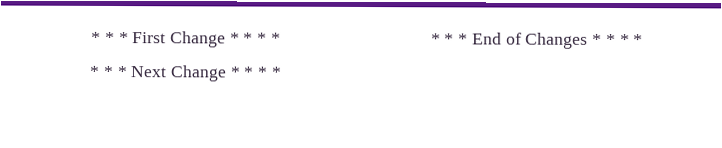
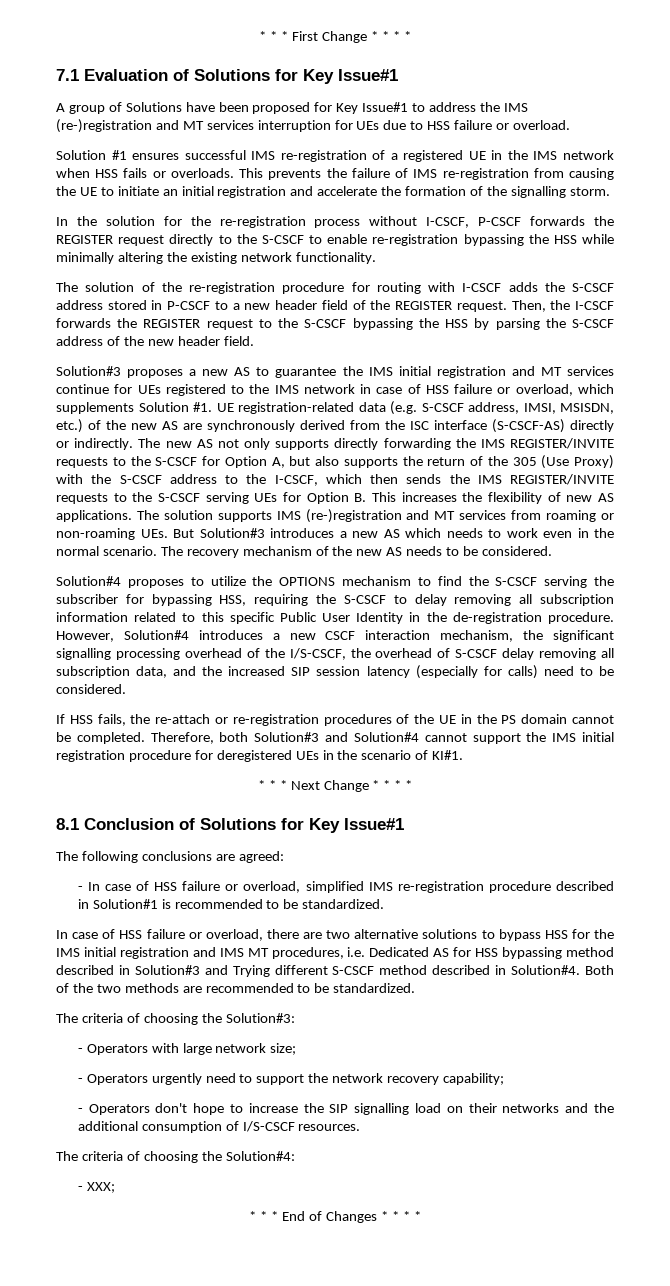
+ 7.1 Evaluation of Solutions for Key Issue#1
+ A group of Solutions have been proposed for Key Issue#1 to address the IMS (re-)registration and MT services interruption for UEs due to HSS failure or overload.
+ Solution #1 ensures successful IMS re-registration of a registered UE in the IMS network when HSS fails or overloads. This prevents the failure of IMS re-registration from causing the UE to initiate an initial registration and accelerate the formation of the signalling storm.
+ In the solution for the re-registration process without I-CSCF, P-CSCF forwards the REGISTER request directly to the S-CSCF to enable re-registration bypassing the HSS while minimally altering the existing network functionality.
+ The solution of the re-registration procedure for routing with I-CSCF adds the S-CSCF address stored in P-CSCF to a new header field of the REGISTER request. Then, the I-CSCF forwards the REGISTER request to the S-CSCF bypassing the HSS by parsing the S-CSCF address of the new header field.
+ Solution#3 proposes a new AS to guarantee the IMS initial registration and MT services continue for UEs registered to the IMS network in case of HSS failure or overload, which supplements Solution #1. UE registration-related data (e.g. S-CSCF address, IMSI, MSISDN, etc.) of the new AS are synchronously derived from the ISC interface (S-CSCF-AS) directly or indirectly. The new AS not only supports directly forwarding the IMS REGISTER/INVITE requests to the S-CSCF for Option A, but also supports the return of the 305 (Use Proxy) with the S-CSCF address to the I-CSCF, which then sends the IMS REGISTER/INVITE requests to the S-CSCF serving UEs for Option B. This increases the flexibility of new AS applications. The solution supports IMS (re-)registration and MT services from roaming or non-roaming UEs. But Solution#3 introduces a new AS which needs to work even in the normal scenario. The recovery mechanism of the new AS needs to be considered.
+ Solution#4 proposes to utilize the OPTIONS mechanism to find the S-CSCF serving the subscriber for bypassing HSS, requiring the S-CSCF to delay removing all subscription information related to this specific Public User Identity in the de-registration procedure. However, Solution#4 introduces a new CSCF interaction mechanism, the significant signalling processing overhead of the I/S-CSCF, the overhead of S-CSCF delay removing all subscription data, and the increased SIP session latency (especially for calls) need to be considered.
+ If HSS fails, the re-attach or re-registration procedures of the UE in the PS domain cannot be completed. Therefore, both Solution#3 and Solution#4 cannot support the IMS initial registration procedure for deregistered UEs in the scenario of KI#1.
+ 8.1 Conclusion of Solutions for Key Issue#1
+ The following conclusions are agreed:
+ - In case of HSS failure or overload, simplified IMS re-registration procedure described in Solution#1 is recommended to be standardized.
+ In case of HSS failure or overload, there are two alternative solutions to bypass HSS for the IMS initial registration and IMS MT procedures, i.e. Dedicated AS for HSS bypassing method described in Solution#3 and Trying different S-CSCF method described in Solution#4. Both of the two methods are recommended to be standardized.
+ The criteria of choosing the Solution#3:
+ - Operators with large network size;
+ - Operators urgently need to support the network recovery capability;
+ - Operators don't hope to increase the SIP signalling load on their networks and the additional consumption of I/S-CSCF resources.
+ The criteria of choosing the Solution#4:
+ - XXX;

